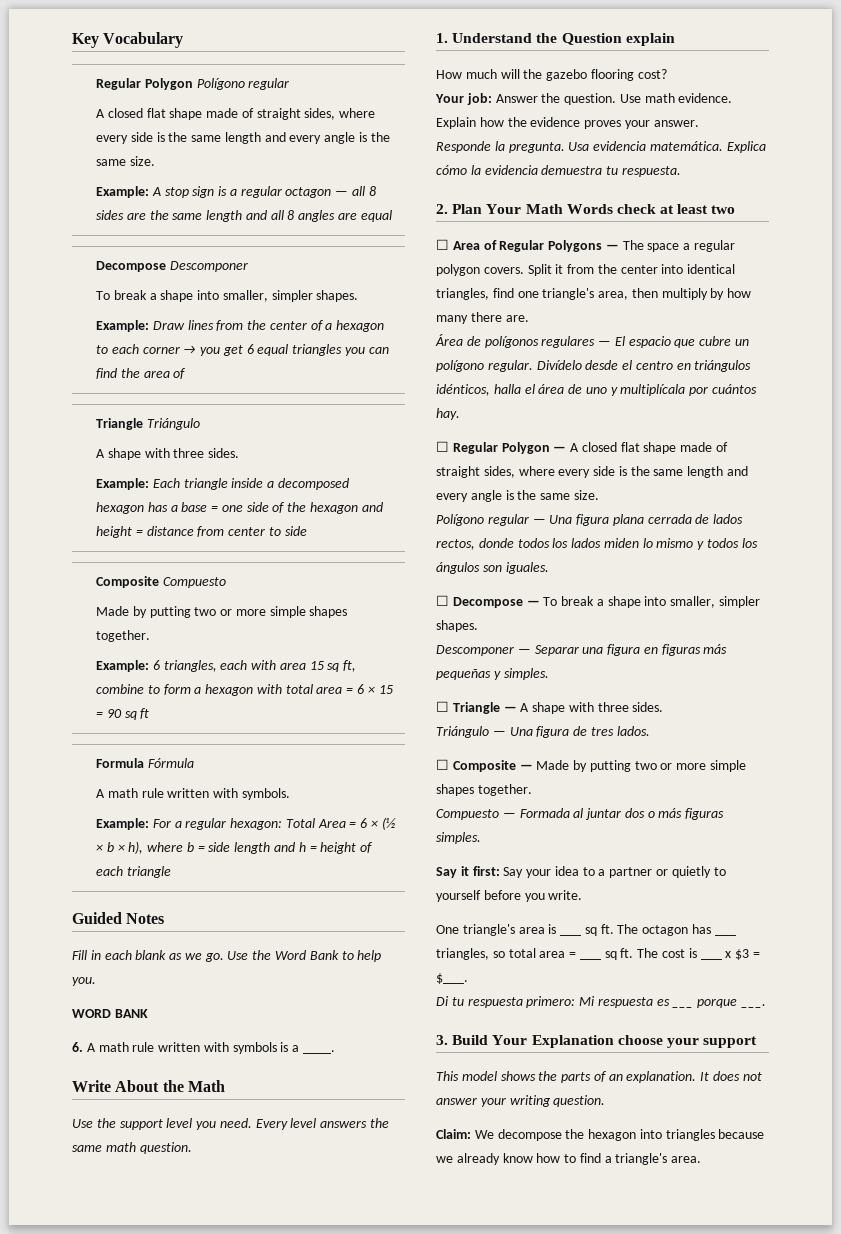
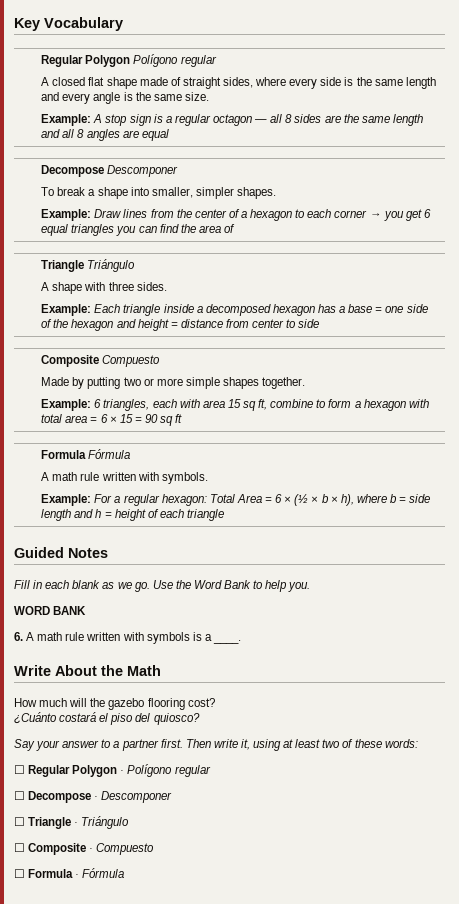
- Use the support level you need. Every level answers the same math question.
- 1. Understand the Question explain
- Your job: Answer the question. Use math evidence. Explain how the evidence proves your answer.
- Responde la pregunta. Usa evidencia matemática. Explica cómo la evidencia demuestra tu respuesta.
- 2. Plan Your Math Words check at least two
- ☐ Area of Regular Polygons — The space a regular polygon covers. Split it from the center into identical triangles, find one triangle's area, then multiply by how many there are.
- Área de polígonos regulares — El espacio que cubre un polígono regular. Divídelo desde el centro en triángulos idénticos, halla el área de uno y multiplícala por cuántos hay.
- ☐ Regular Polygon — A closed flat shape made of straight sides, where every side is the same length and every angle is the same size.
- Polígono regular — Una figura plana cerrada de lados rectos, donde todos los lados miden lo mismo y todos los ángulos son iguales.
- ☐ Decompose — To break a shape into smaller, simpler shapes.
- Descomponer — Separar una figura en figuras más pequeñas y simples.
- ☐ Triangle — A shape with three sides.
- Triángulo — Una figura de tres lados.
- ☐ Composite — Made by putting two or more simple shapes together.
- Compuesto — Formada al juntar dos o más figuras simples.
- Say it first: Say your idea to a partner or quietly to yourself before you write.
- One triangle's area is ___ sq ft. The octagon has ___ triangles, so total area = ___ sq ft. The cost is ___ x $3 = $___.
- Di tu respuesta primero: Mi respuesta es ___ porque ___.
- 3. Build Your Explanation choose your support
- This model shows the parts of an explanation. It does not answer your writing question.
- Claim: We decompose the hexagon into triangles because we already know how to find a triangle's area.
+ ¿Cuánto costará el piso del quiosco?
+ Say your answer to a partner first. Then write it, using at least two of these words:
+ ☐ Regular Polygon · Polígono regular
+ ☐ Decompose · Descomponer
+ ☐ Triangle · Triángulo
+ ☐ Composite · Compuesto
+ ☐ Formula · Fórmula

